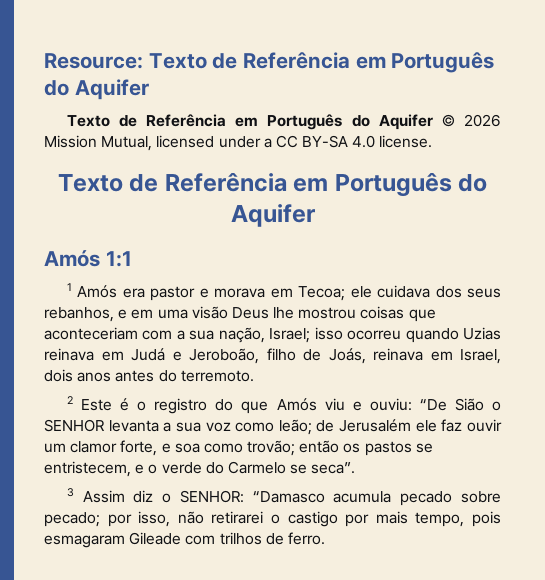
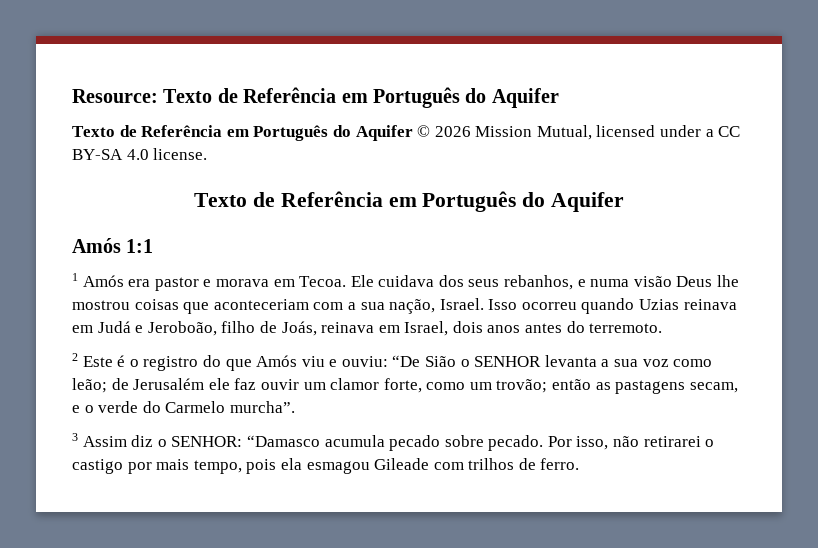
- 1 Amós era pastor e morava em Tecoa; ele cuidava dos seus rebanhos, e em uma visão Deus lhe mostrou coisas que aconteceriam com a sua nação, Israel; isso ocorreu quando Uzias reinava em Judá e Jeroboão, filho de Joás, reinava em Israel, dois anos antes do terremoto.
+ 1 Amós era pastor e morava em Tecoa. Ele cuidava dos seus rebanhos, e numa visão Deus lhe mostrou coisas que aconteceriam com a sua nação, Israel. Isso ocorreu quando Uzias reinava em Judá e Jeroboão, filho de Joás, reinava em Israel, dois anos antes do terremoto.
- 2 Este é o registro do que Amós viu e ouviu: “De Sião o SENHOR levanta a sua voz como leão; de Jerusalém ele faz ouvir um clamor forte, e soa como trovão; então os pastos se entristecem, e o verde do Carmelo se seca”.
+ 2 Este é o registro do que Amós viu e ouviu: “De Sião o SENHOR levanta a sua voz como leão; de Jerusalém ele faz ouvir um clamor forte, como um trovão; então as pastagens secam, e o verde do Carmelo murcha”.
- 3 Assim diz o SENHOR: “Damasco acumula pecado sobre pecado; por isso, não retirarei o castigo por mais tempo, pois esmagaram Gileade com trilhos de ferro.
+ 3 Assim diz o SENHOR: “Damasco acumula pecado sobre pecado. Por isso, não retirarei o castigo por mais tempo, pois ela esmagou Gileade com trilhos de ferro.

